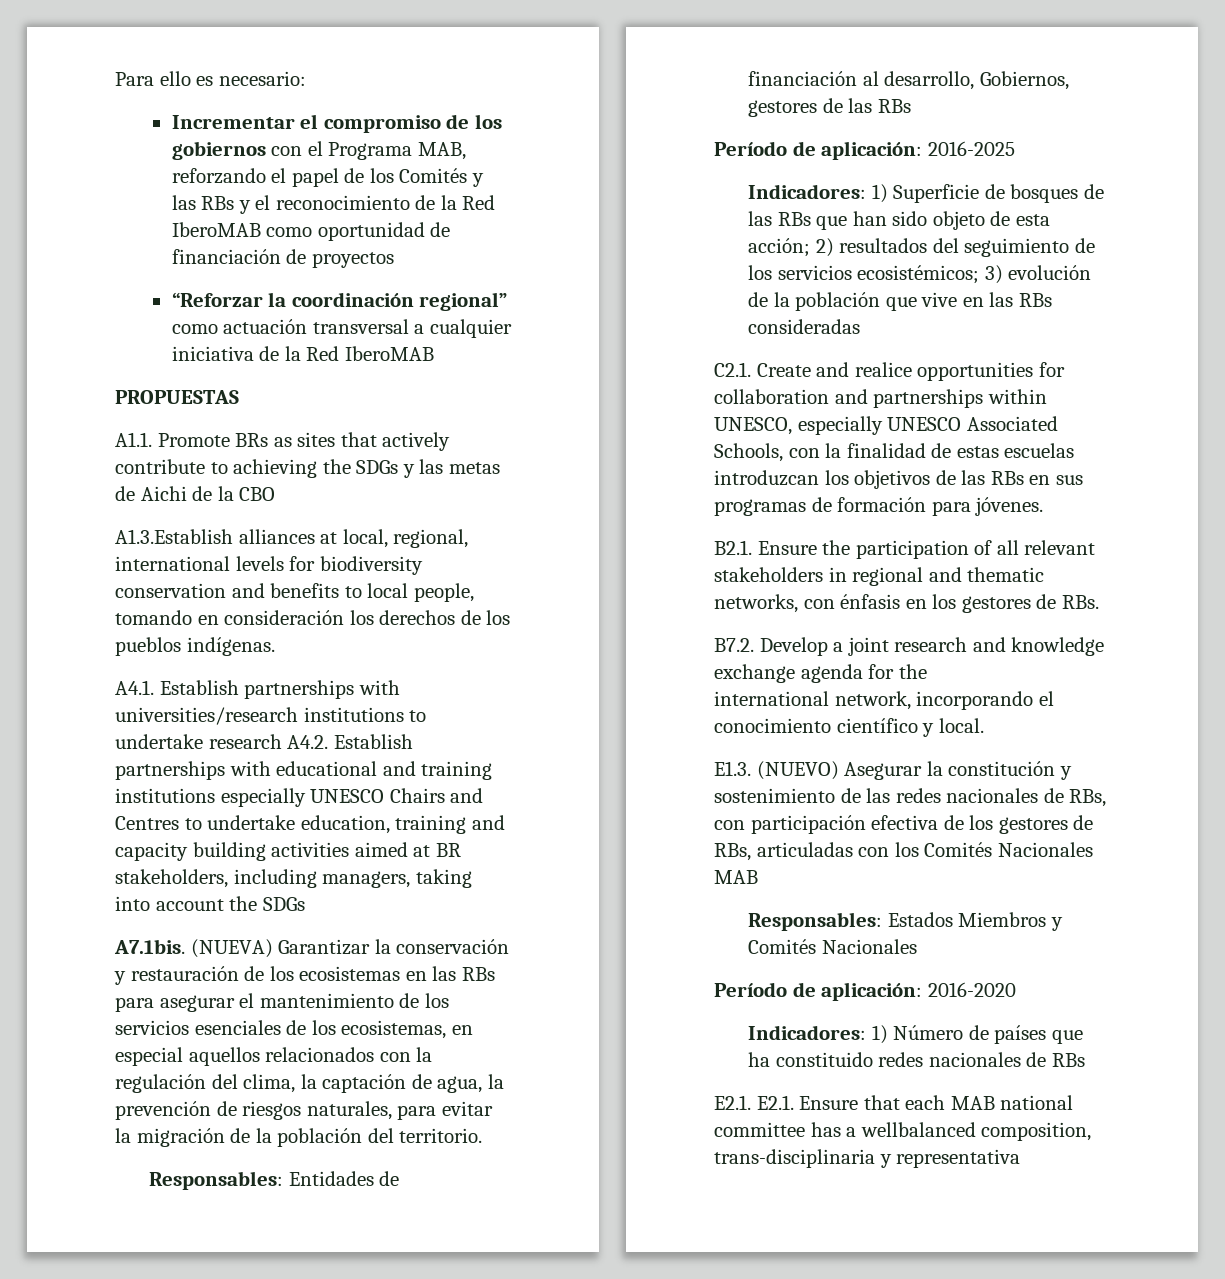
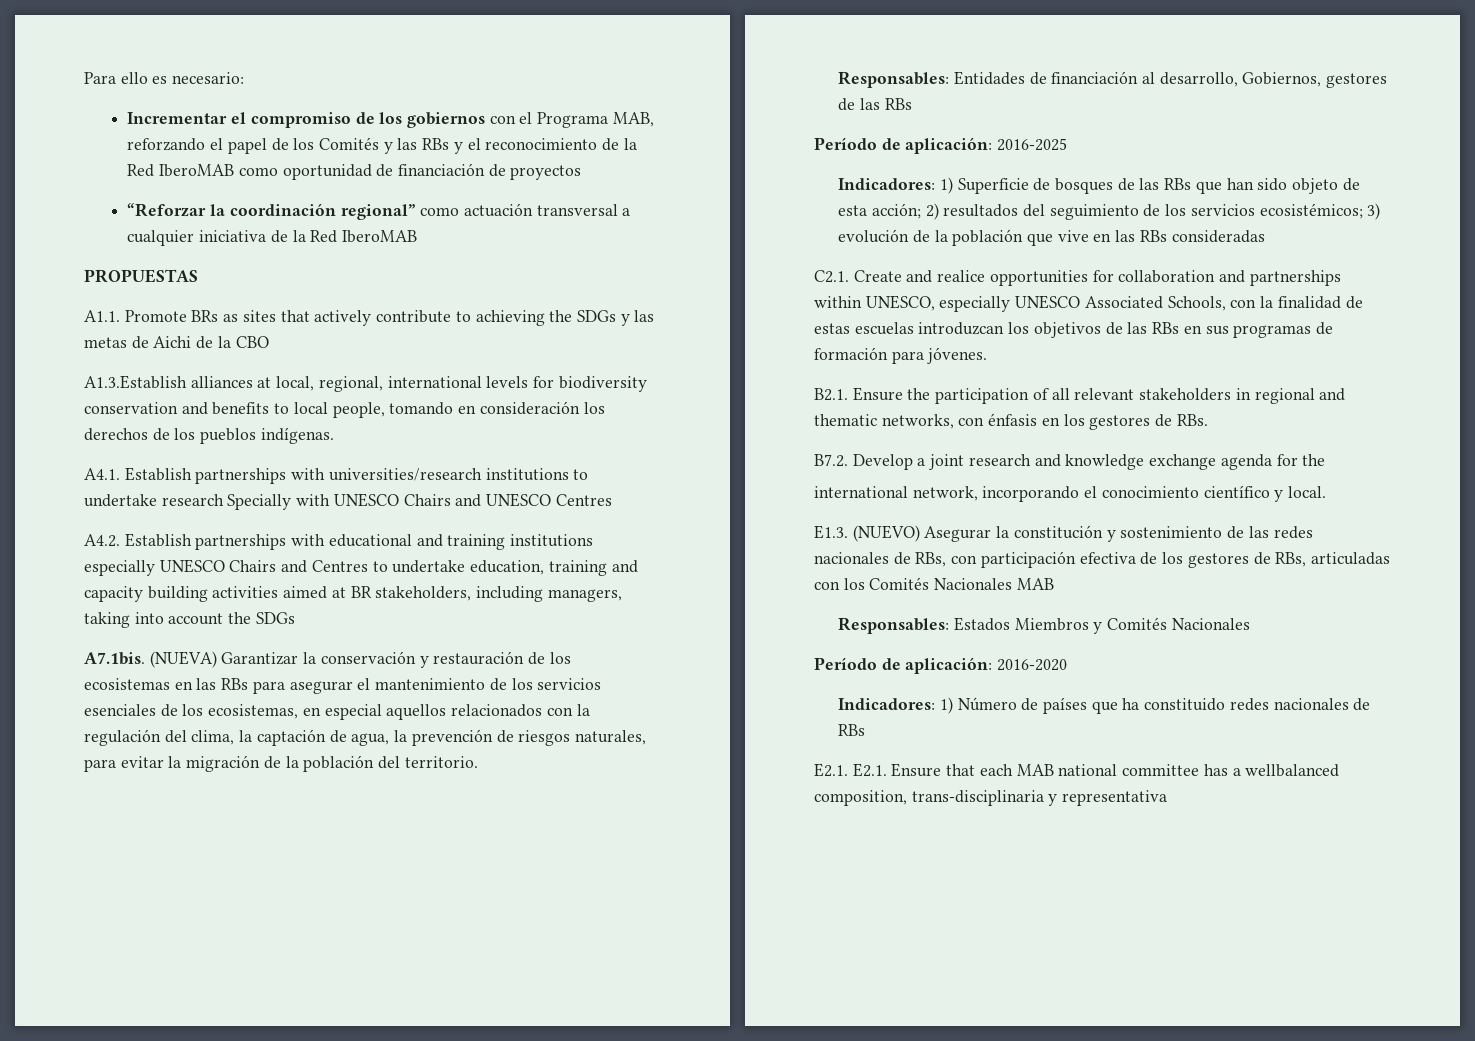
- A4.1. Establish partnerships with universities/research institutions to undertake research A4.2. Establish partnerships with educational and training institutions especially UNESCO Chairs and Centres to undertake education, training and capacity building activities aimed at BR stakeholders, including managers, taking into account the SDGs
+ A4.1. Establish partnerships with universities/research institutions to undertake research Specially with UNESCO Chairs and UNESCO Centres
+ A4.2. Establish partnerships with educational and training institutions especially UNESCO Chairs and Centres to undertake education, training and capacity building activities aimed at BR stakeholders, including managers, taking into account the SDGs

